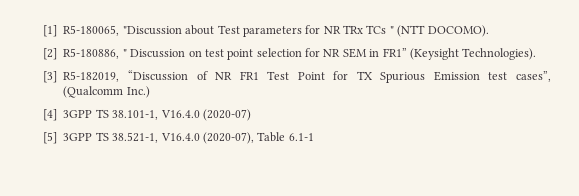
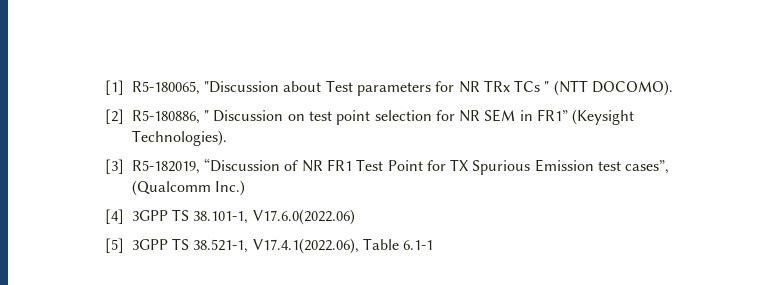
- [4] 3GPP TS 38.101-1, V16.4.0 (2020-07)
+ [4] 3GPP TS 38.101-1, V17.6.0(2022.06)
- [5] 3GPP TS 38.521-1, V16.4.0 (2020-07), Table 6.1-1
+ [5] 3GPP TS 38.521-1, V17.4.1(2022.06), Table 6.1-1

